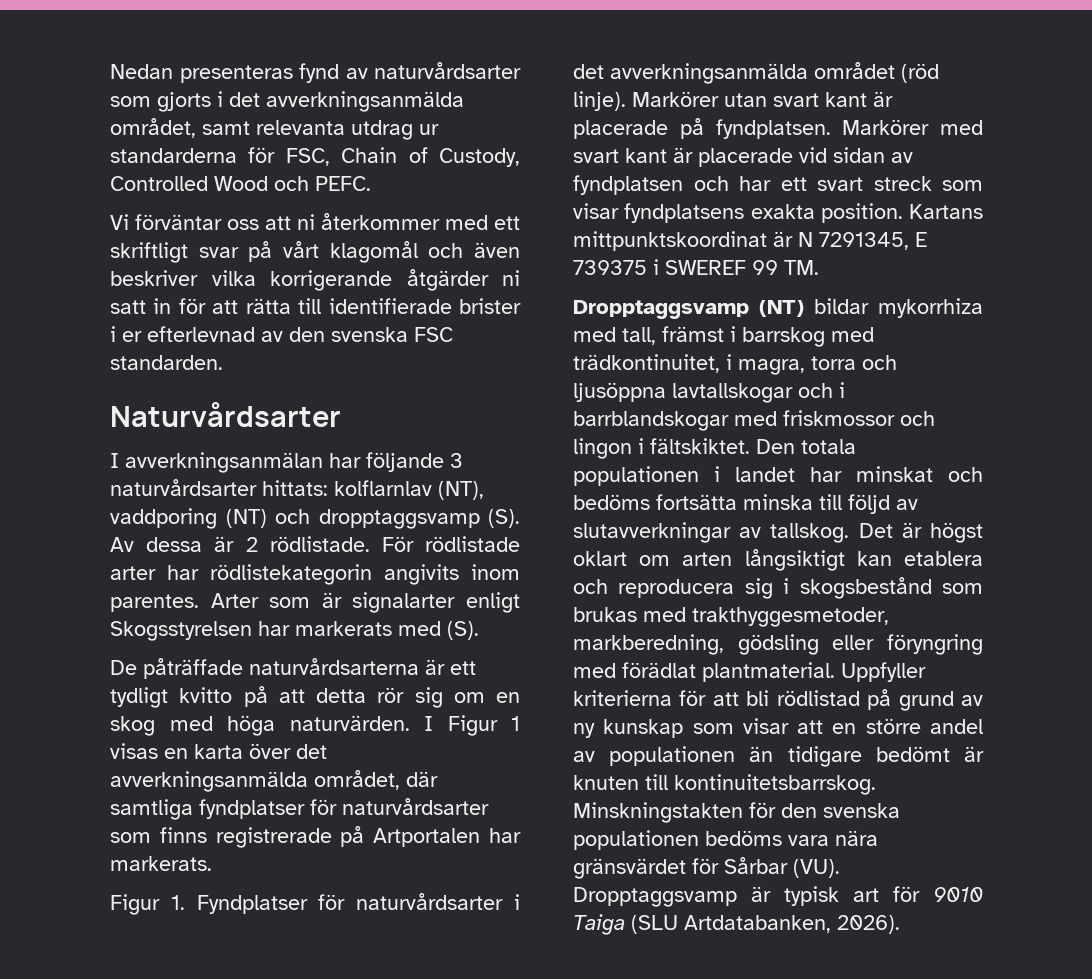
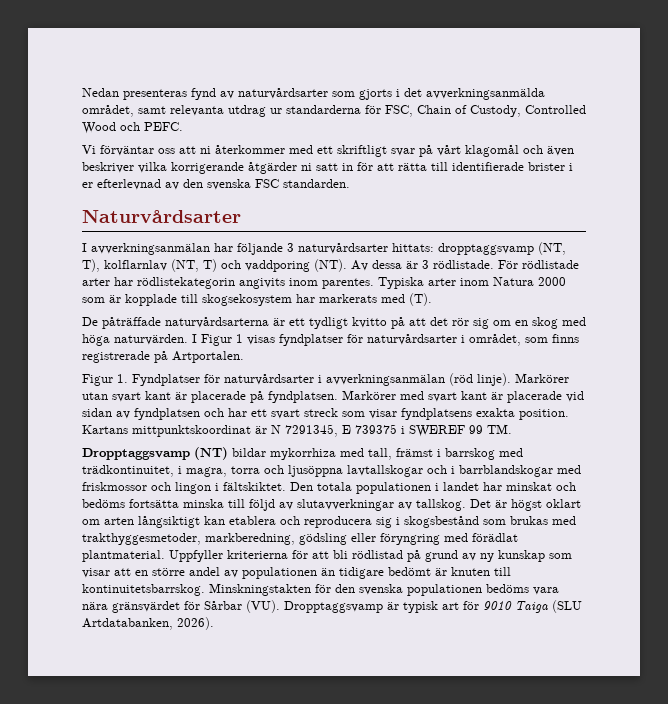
- I avverkningsanmälan har följande 3 naturvårdsarter hittats: kolflarnlav (NT), vaddporing (NT) och dropptaggsvamp (S). Av dessa är 2 rödlistade.
+ I avverkningsanmälan har följande 3 naturvårdsarter hittats: dropptaggsvamp (NT, T), kolflarnlav (NT, T) och vaddporing (NT). Av dessa är 3 rödlistade.
- Arter som är signalarter enligt Skogsstyrelsen har markerats med (S).
+ Typiska arter inom Natura 2000 som är kopplade till skogsekosystem har markerats med (T).
- De påträffade naturvårdsarterna är ett tydligt kvitto på att detta rör sig om en skog med höga naturvärden.
+ De påträffade naturvårdsarterna är ett tydligt kvitto på att det rör sig om en skog med höga naturvärden.
- I Figur 1 visas en karta över det avverkningsanmälda området, där samtliga fyndplatser för naturvårdsarter som finns registrerade på Artportalen har markerats.
+ I Figur 1 visas fyndplatser för naturvårdsarter i området, som finns registrerade på Artportalen.
- Figur 1. Fyndplatser för naturvårdsarter i det avverkningsanmälda området (röd linje).
+ Figur 1. Fyndplatser för naturvårdsarter i avverkningsanmälan (röd linje).

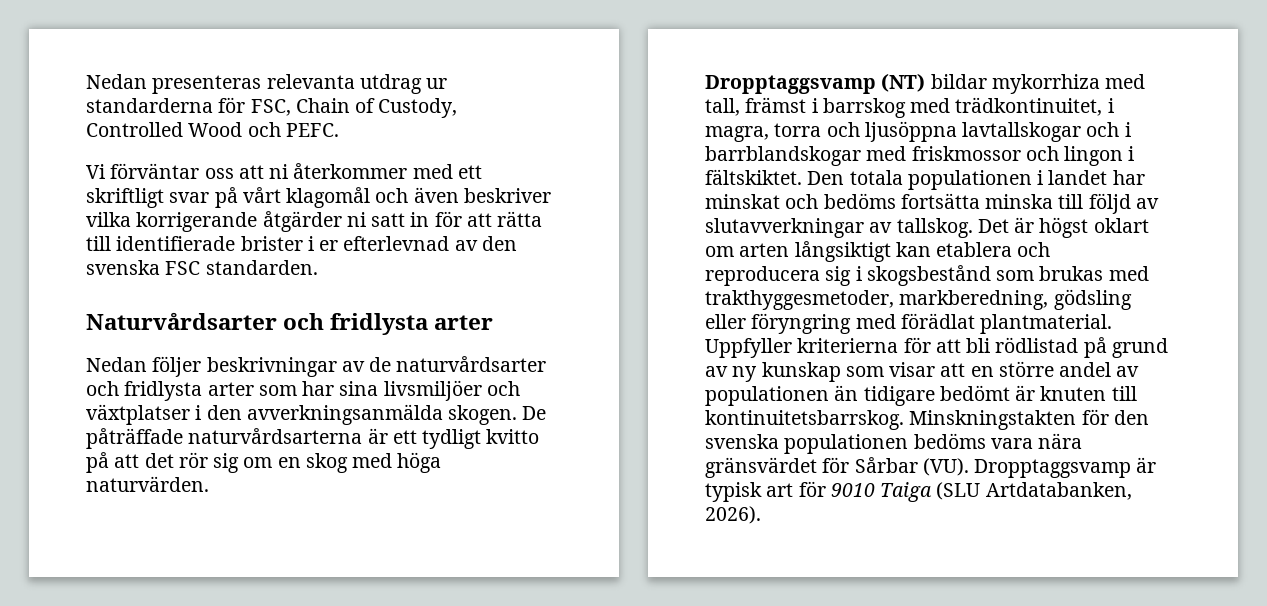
- Nedan presenteras fynd av naturvårdsarter som gjorts i det avverkningsanmälda området, samt relevanta utdrag ur standarderna för FSC, Chain of Custody, Controlled Wood och PEFC.
+ Nedan presenteras relevanta utdrag ur standarderna för FSC, Chain of Custody, Controlled Wood och PEFC.
- Naturvårdsarter
- I avverkningsanmälan har följande 3 naturvårdsarter hittats: dropptaggsvamp (NT, T), kolflarnlav (NT, T) och vaddporing (NT). Av dessa är 3 rödlistade. För rödlistade arter har rödlistekategorin angivits inom parentes. Typiska arter inom Natura 2000 som är kopplade till skogsekosystem har markerats med (T).
- De påträffade naturvårdsarterna är ett tydligt kvitto på att det rör sig om en skog med höga naturvärden. I Figur 1 visas fyndplatser för naturvårdsarter i området, som finns registrerade på Artportalen.
- Figur 1. Fyndplatser för naturvårdsarter i avverkningsanmälan (röd linje). Markörer utan svart kant är placerade på fyndplatsen. Markörer med svart kant är placerade vid sidan av fyndplatsen och har ett svart streck som visar fyndplatsens exakta position. Kartans mittpunktskoordinat är N 7291345, E 739375 i SWEREF 99 TM.
+ Naturvårdsarter och fridlysta arter
+ Nedan följer beskrivningar av de naturvårdsarter och fridlysta arter som har sina livsmiljöer och växtplatser i den avverkningsanmälda skogen. De påträffade naturvårdsarterna är ett tydligt kvitto på att det rör sig om en skog med höga naturvärden.

